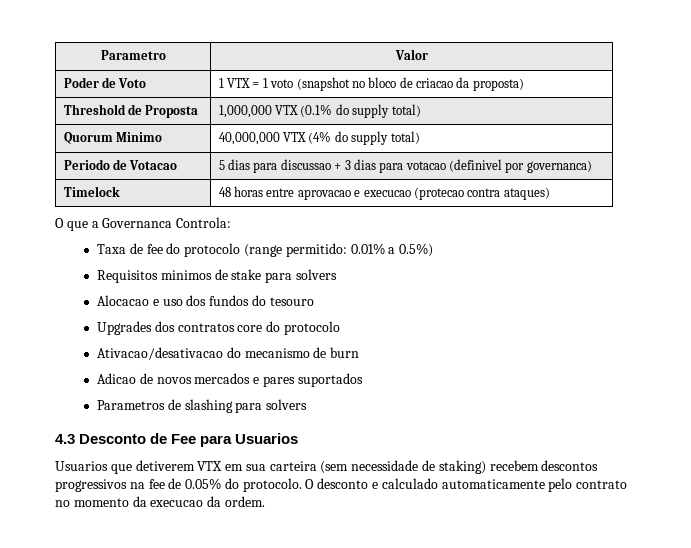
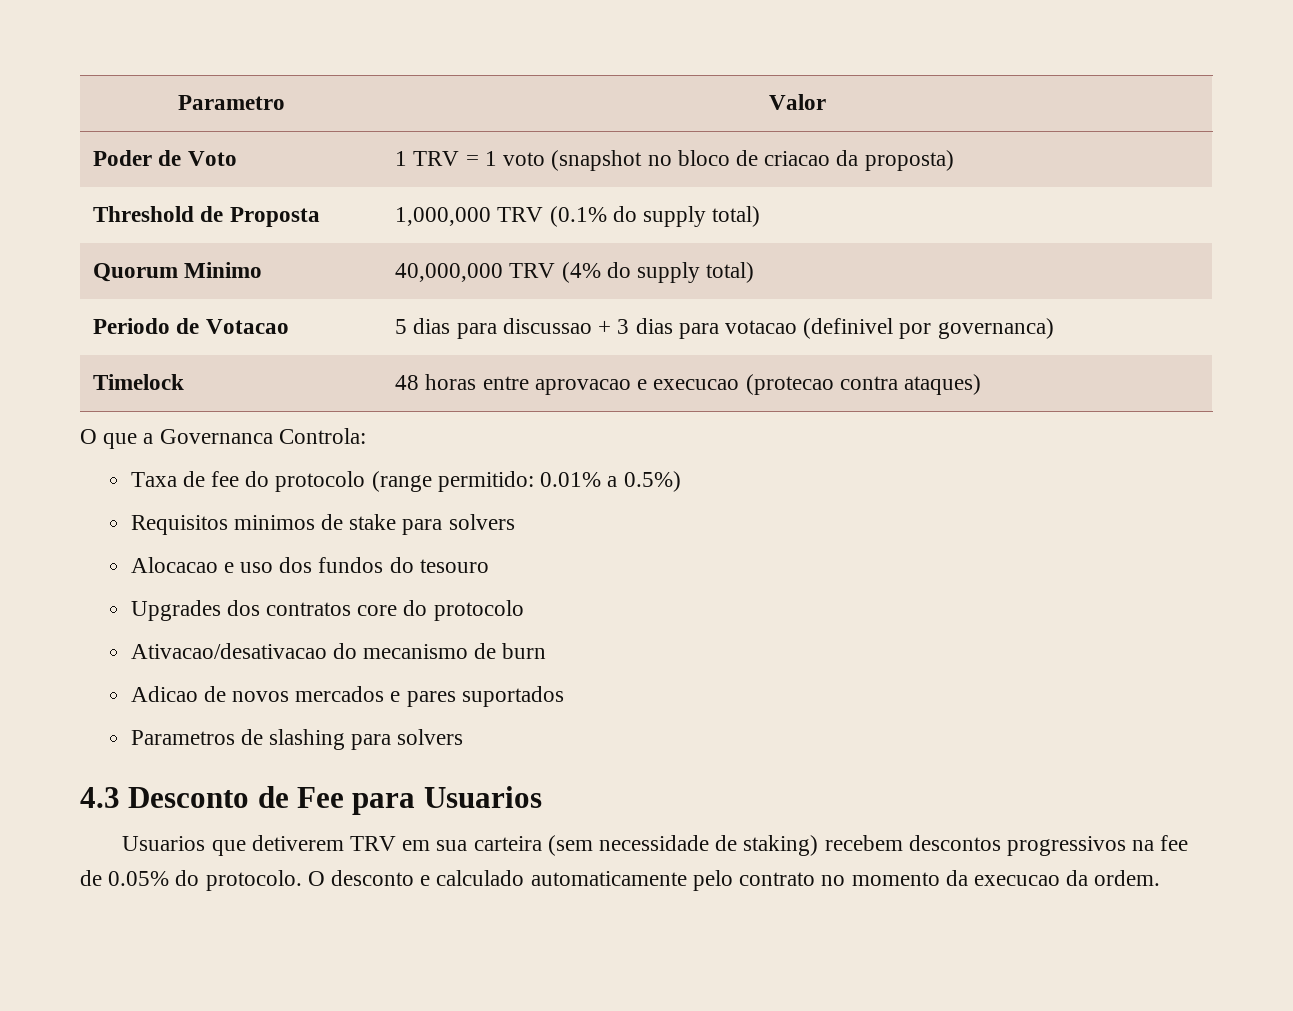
- Poder de Voto | 1 VTX = 1 voto (snapshot no bloco de criacao da proposta)
+ Poder de Voto | 1 TRV = 1 voto (snapshot no bloco de criacao da proposta)
- Threshold de Proposta | 1,000,000 VTX (0.1% do supply total)
+ Threshold de Proposta | 1,000,000 TRV (0.1% do supply total)
- Quorum Minimo | 40,000,000 VTX (4% do supply total)
+ Quorum Minimo | 40,000,000 TRV (4% do supply total)
- Usuarios que detiverem VTX em sua carteira (sem necessidade de staking) recebem descontos progressivos na fee de 0.05% do protocolo.
+ Usuarios que detiverem TRV em sua carteira (sem necessidade de staking) recebem descontos progressivos na fee de 0.05% do protocolo.

